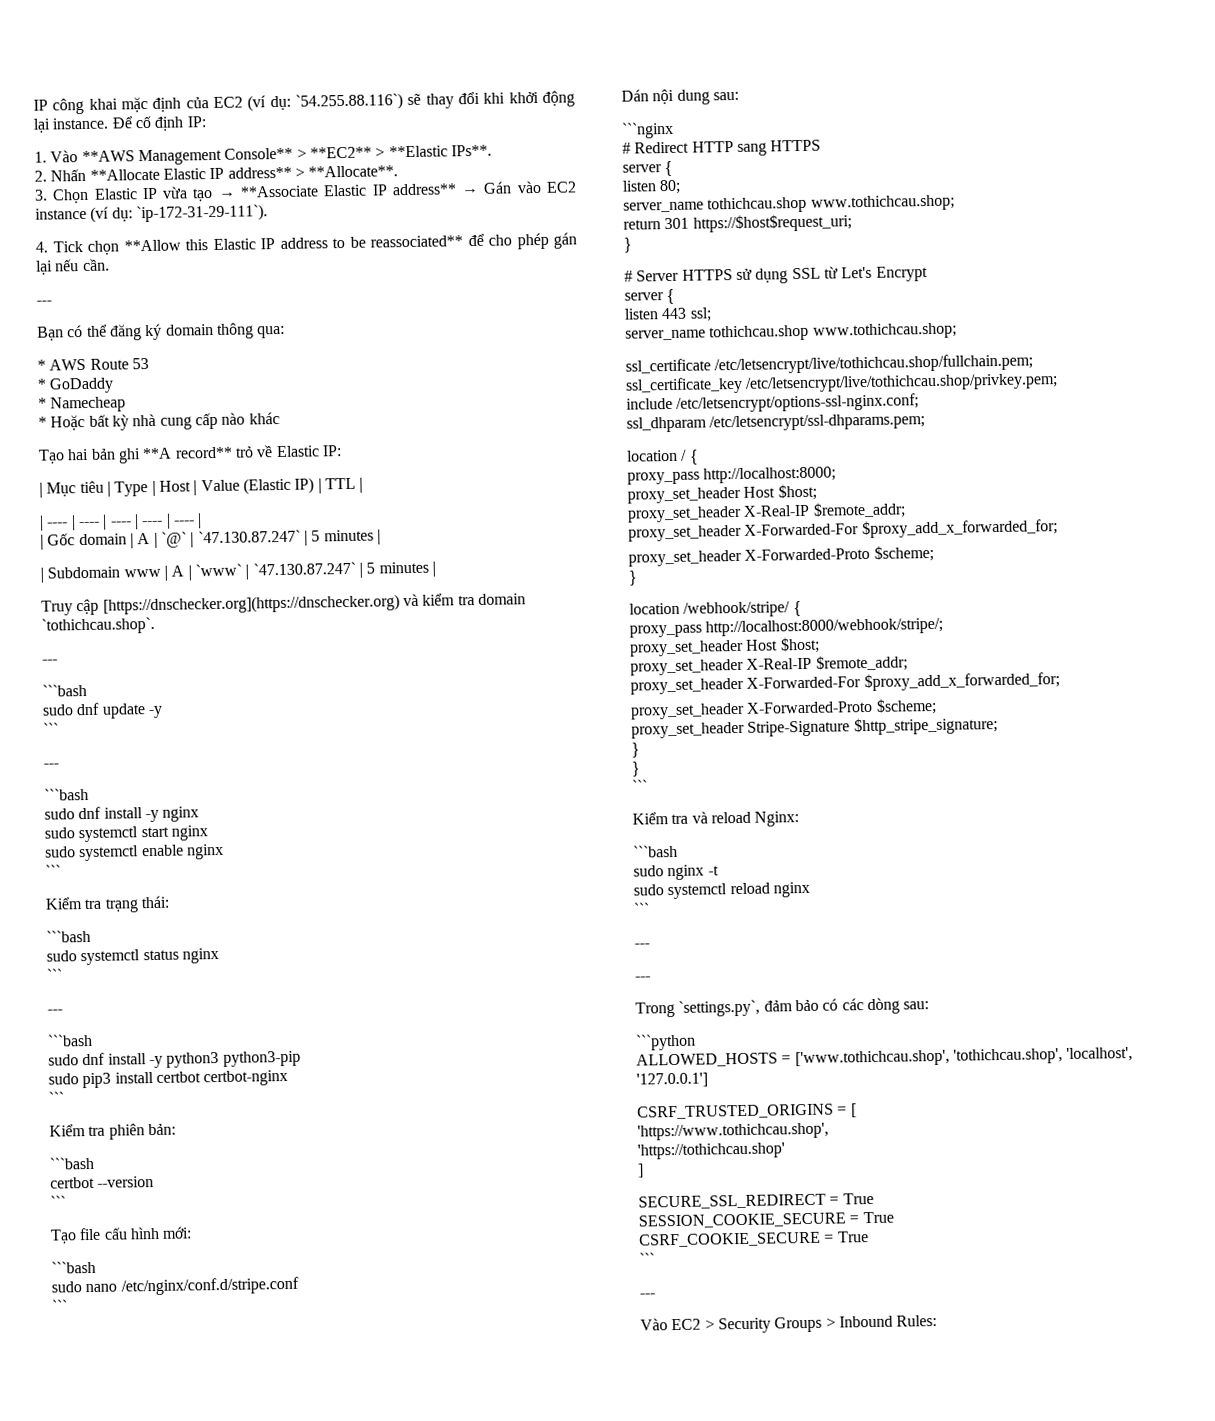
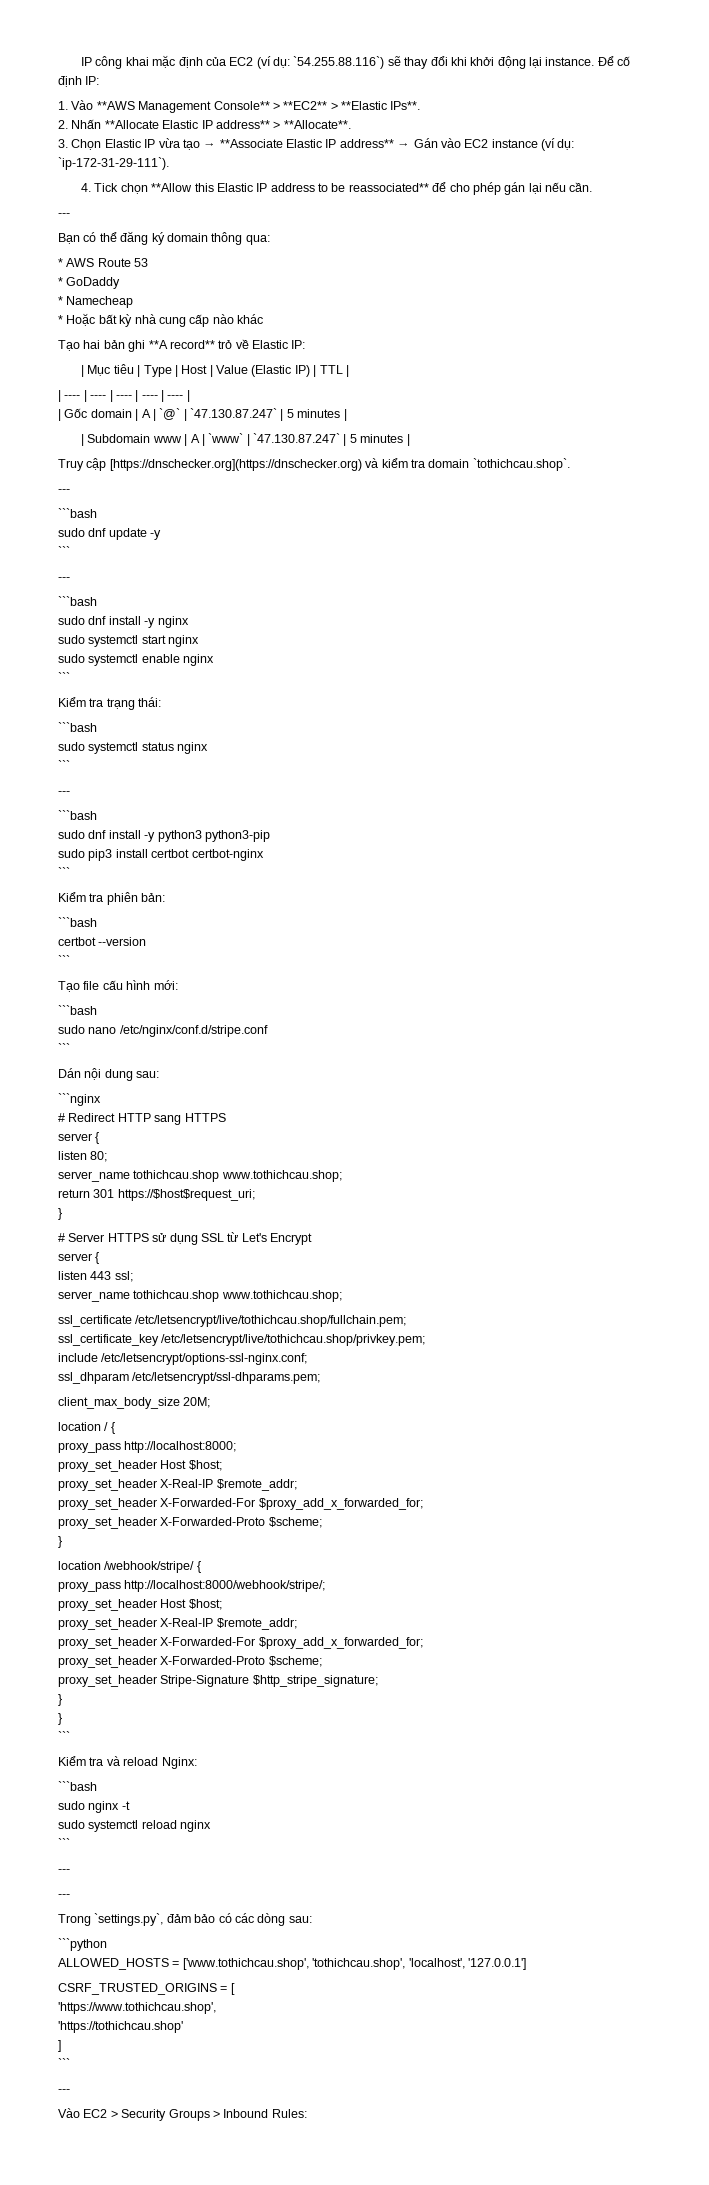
+ client_max_body_size 20M;
- SECURE_SSL_REDIRECT = True
- SESSION_COOKIE_SECURE = True
- CSRF_COOKIE_SECURE = True

